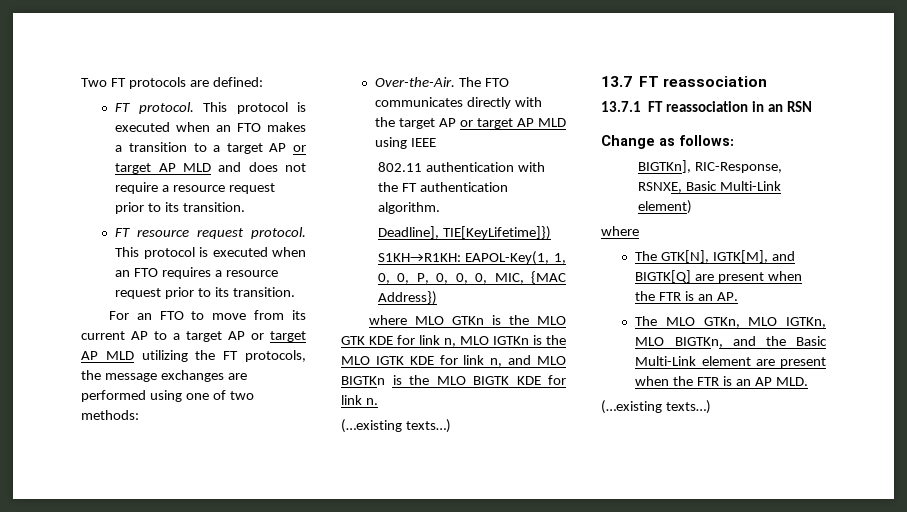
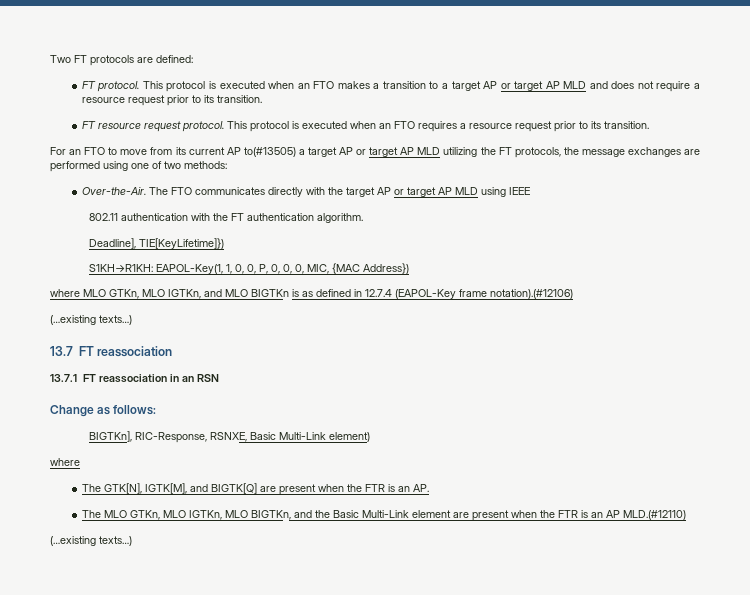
- For an FTO to move from its current AP to a target AP or target AP MLD utilizing the FT protocols, the message exchanges are performed using one of two methods:
+ For an FTO to move from its current AP to(#13505) a target AP or target AP MLD utilizing the FT protocols, the message exchanges are performed using one of two methods:
- where MLO GTKn is the MLO GTK KDE for link n, MLO IGTKn is the MLO IGTK KDE for link n, and MLO BIGTKn is the MLO BIGTK KDE for link n.
+ where MLO GTKn, MLO IGTKn, and MLO BIGTKn is as defined in 12.7.4 (EAPOL-Key frame notation).(#12106)
- The MLO GTKn, MLO IGTKn, MLO BIGTKn, and the Basic Multi-Link element are present when the FTR is an AP MLD.
+ The MLO GTKn, MLO IGTKn, MLO BIGTKn, and the Basic Multi-Link element are present when the FTR is an AP MLD.(#12110)

